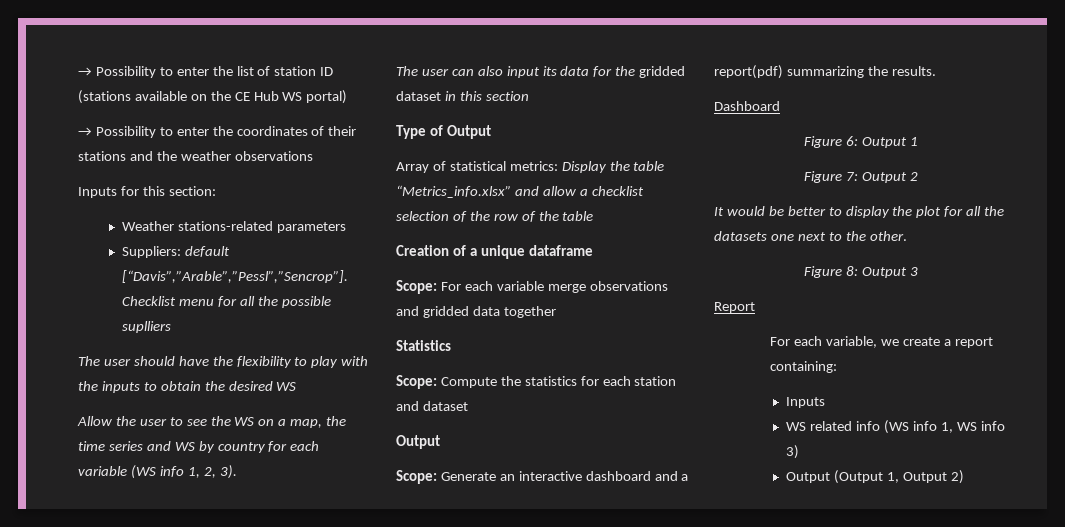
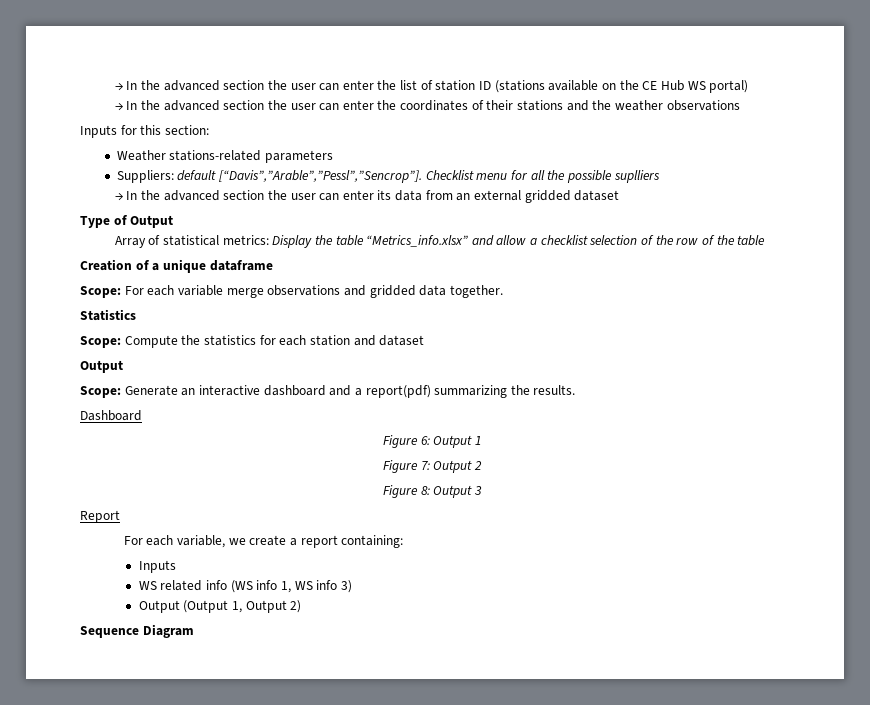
- → Possibility to enter the list of station ID (stations available on the CE Hub WS portal)
+ → In the advanced section the user can enter the list of station ID (stations available on the CE Hub WS portal)
- → Possibility to enter the coordinates of their stations and the weather observations
+ → In the advanced section the user can enter the coordinates of their stations and the weather observations
- The user should have the flexibility to play with the inputs to obtain the desired WS
- Allow the user to see the WS on a map, the time series and WS by country for each variable (WS info 1, 2, 3).
- The user can also input its data for the gridded dataset in this section
+ → In the advanced section the user can enter its data from an external gridded dataset
- Scope: For each variable merge observations and gridded data together
+ Scope: For each variable merge observations and gridded data together.
- It would be better to display the plot for all the datasets one next to the other.
+ Sequence Diagram

